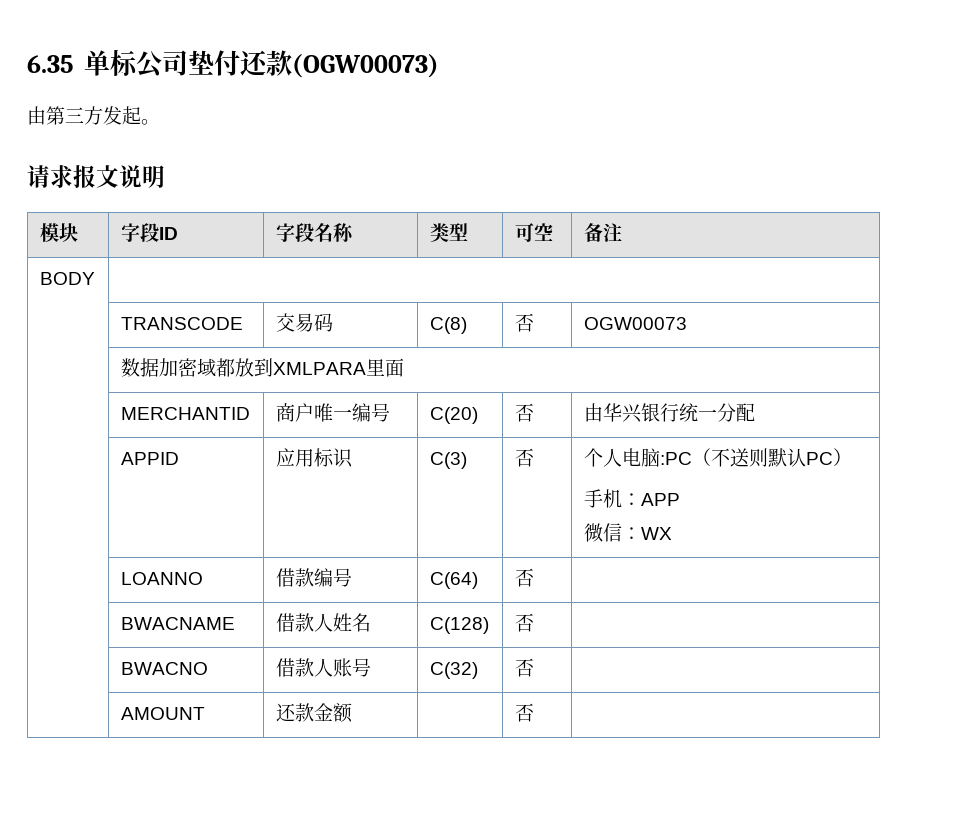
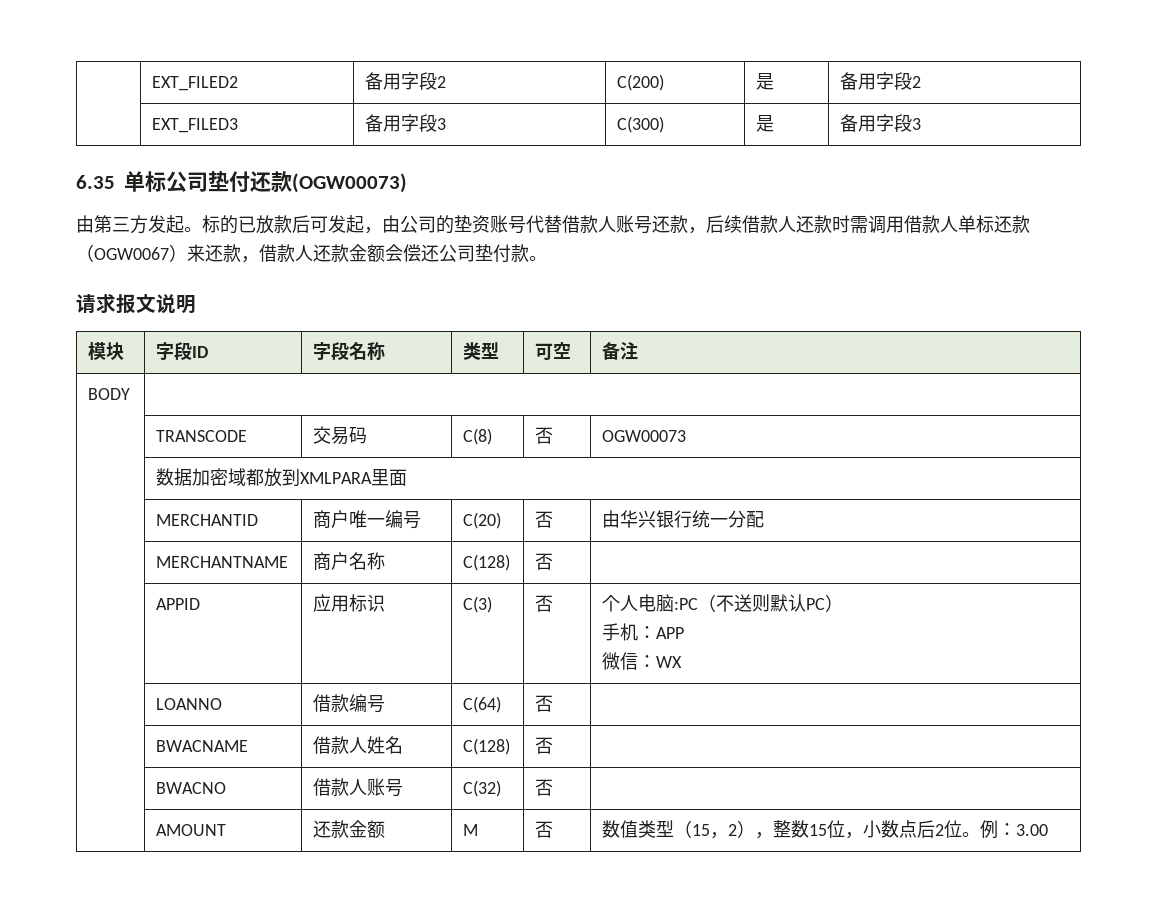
+ | EXT_FILED2 | 备用字段2 | C(200) | 是 | 备用字段2
+ | EXT_FILED3 | 备用字段3 | C(300) | 是 | 备用字段3
+ 标的已放款后可发起，由公司的垫资账号代替借款人账号还款，后续借款人还款时需调用借款人单标还款（OGW0067）来还款，借款人还款金额会偿还公司垫付款。
+ | MERCHANTNAME | 商户名称 | C(128) | 否 |
- | AMOUNT | 还款金额 | | 否 |
+ | AMOUNT | 还款金额 | M | 否 | 数值类型（15，2），整数15位，小数点后2位。例：3.00

